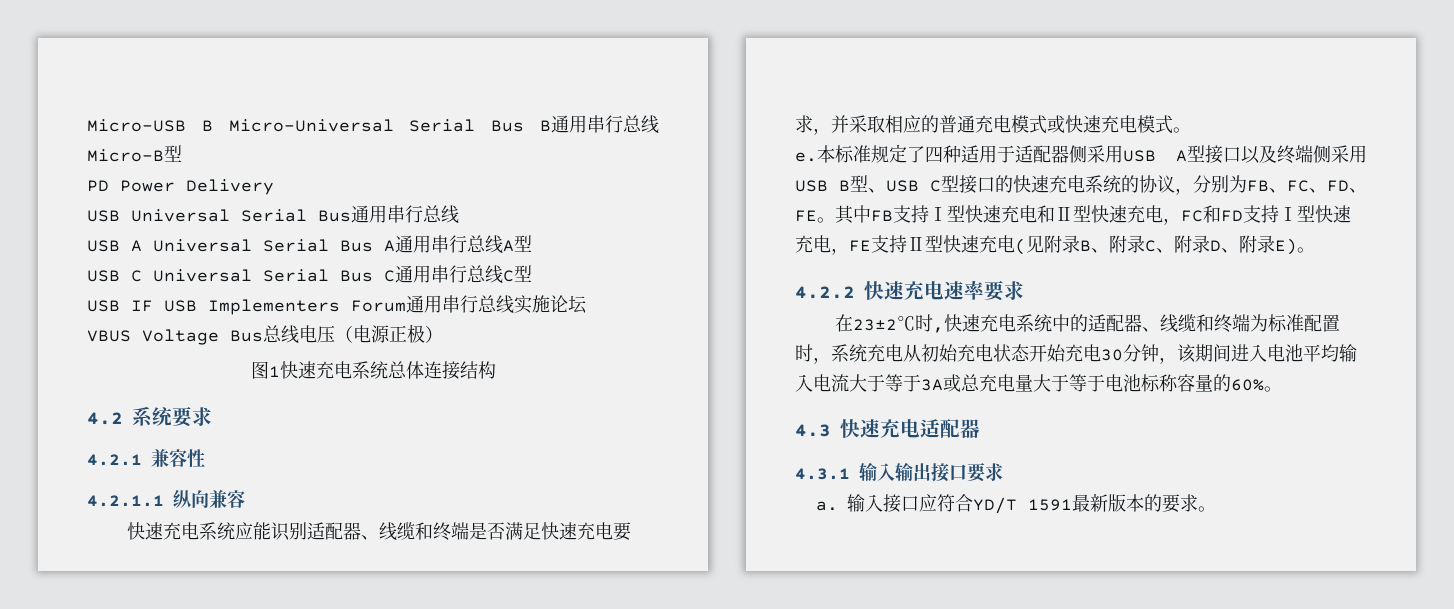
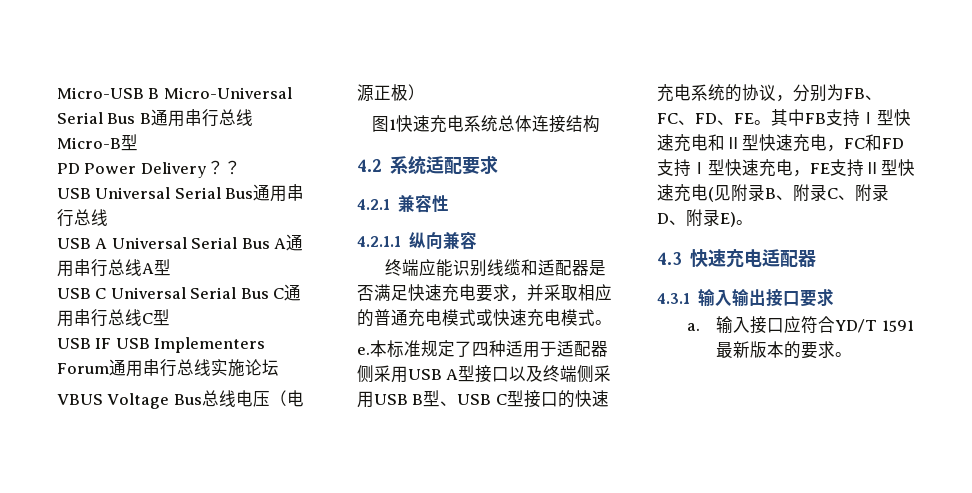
- PD Power Delivery
+ PD Power Delivery？？
- 4.2系统要求
+ 4.2系统适配要求
- 快速充电系统应能识别适配器、线缆和终端是否满足快速充电要求，并采取相应的普通充电模式或快速充电模式。
+ 终端应能识别线缆和适配器是否满足快速充电要求，并采取相应的普通充电模式或快速充电模式。
- 4.2.2快速充电速率要求
- 在23±2℃时,快速充电系统中的适配器、线缆和终端为标准配置时，系统充电从初始充电状态开始充电30分钟，该期间进入电池平均输入电流大于等于3A或总充电量大于等于电池标称容量的60%。

